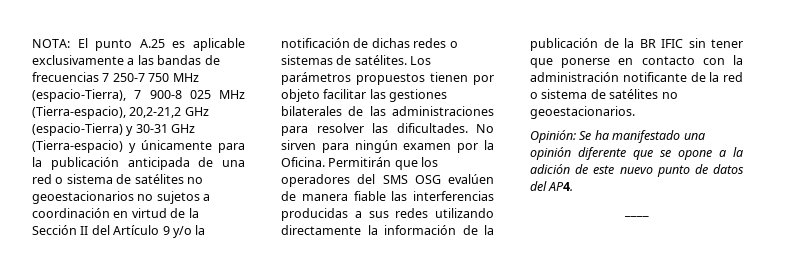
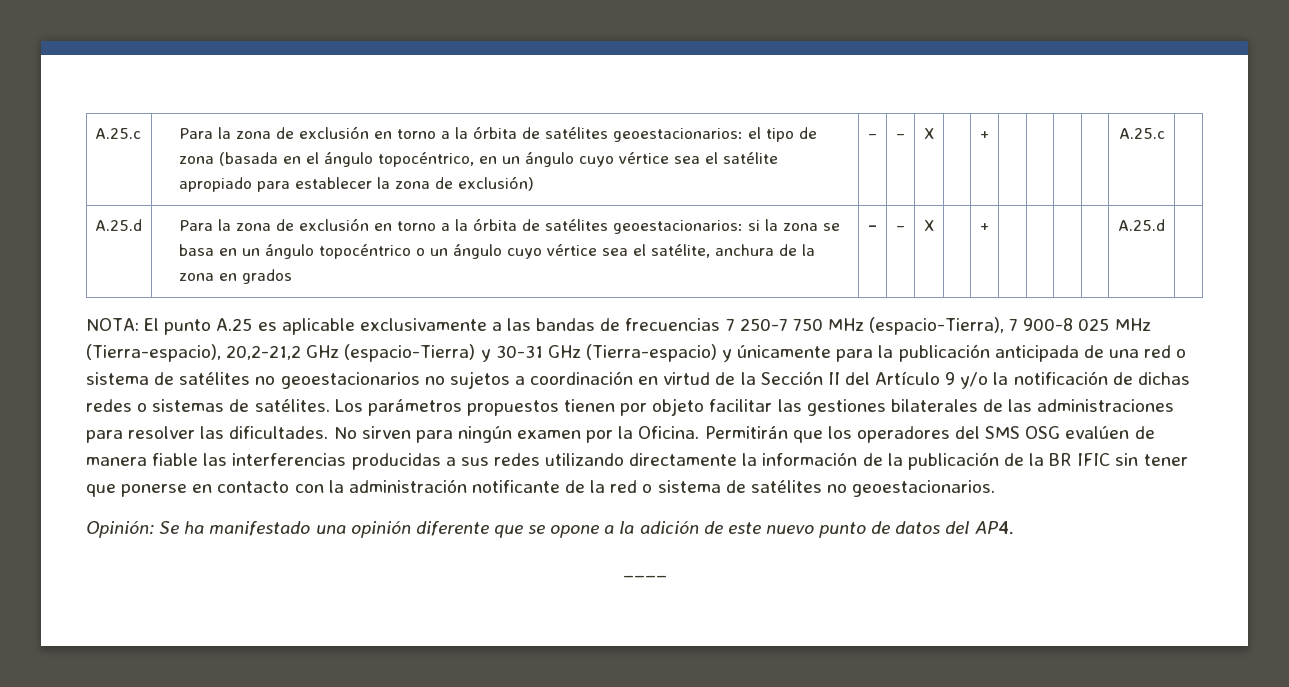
+ A.25.c | Para la zona de exclusión en torno a la órbita de satélites geoestacionarios: el tipo de zona (basada en el ángulo topocéntrico, en un ángulo cuyo vértice sea el satélite apropiado para establecer la zona de exclusión) | – | – | X | | + | | | | | A.25.c |
+ A.25.d | Para la zona de exclusión en torno a la órbita de satélites geoestacionarios: si la zona se basa en un ángulo topocéntrico o un ángulo cuyo vértice sea el satélite, anchura de la zona en grados | – | – | X | | + | | | | | A.25.d

